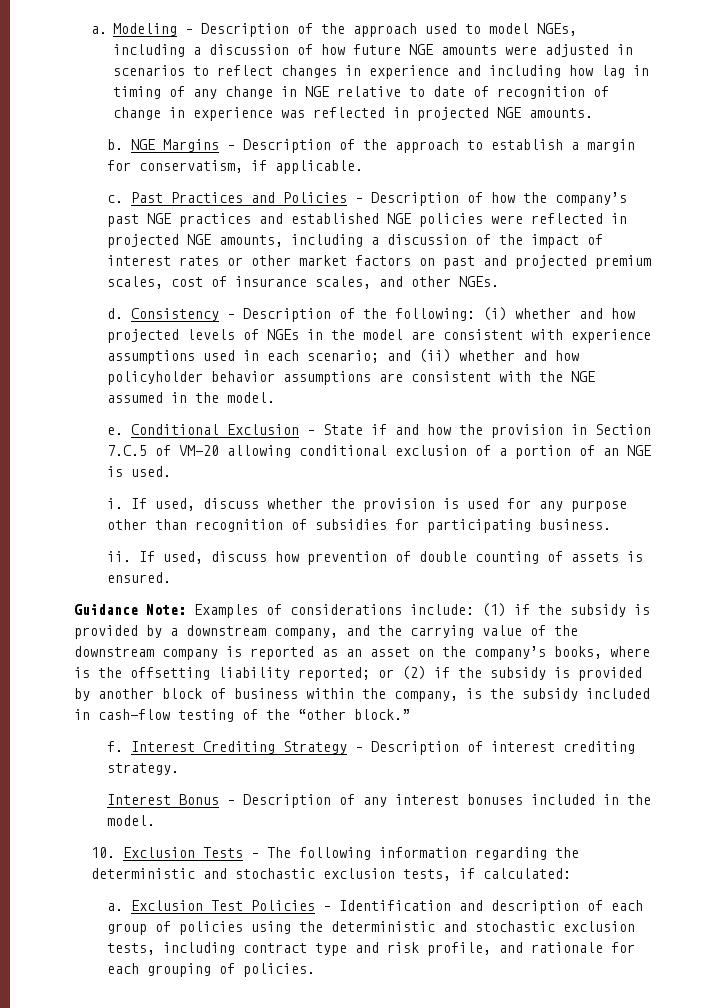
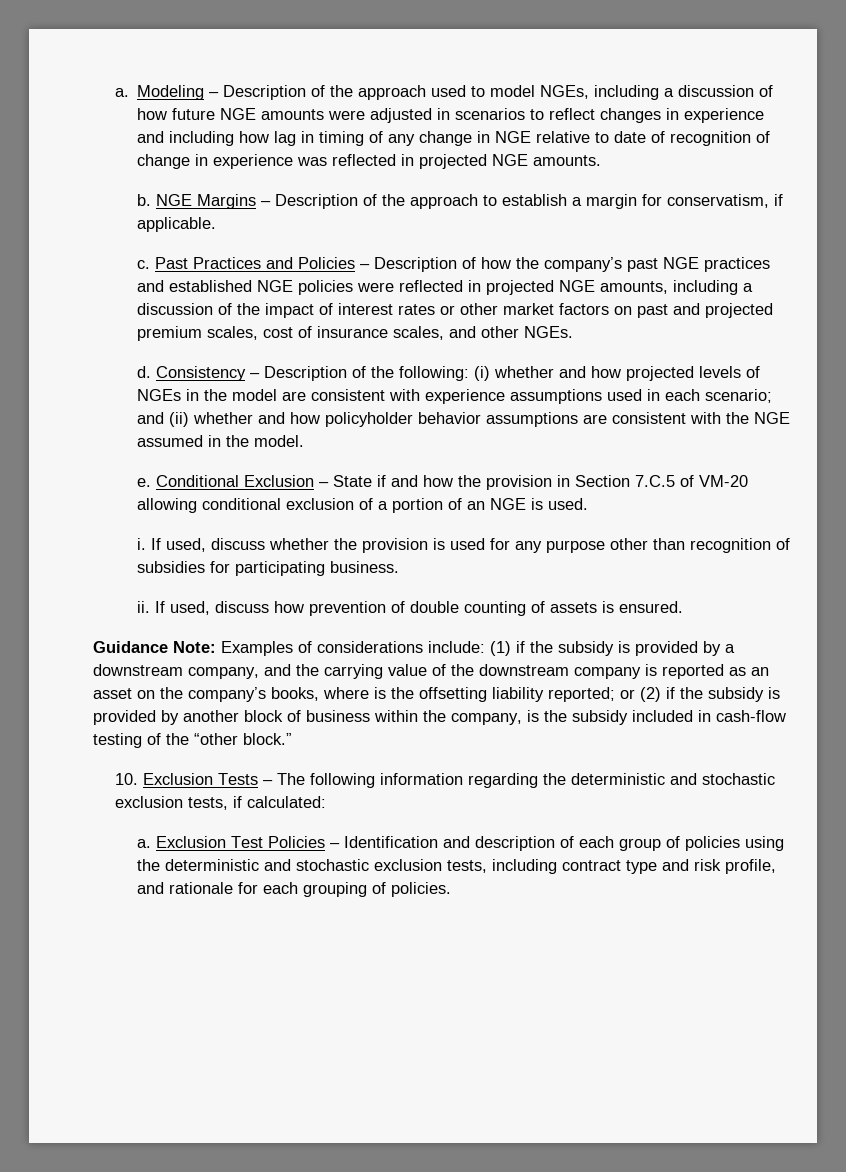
- f. Interest Crediting Strategy – Description of interest crediting strategy.
- Interest Bonus – Description of any interest bonuses included in the model.

